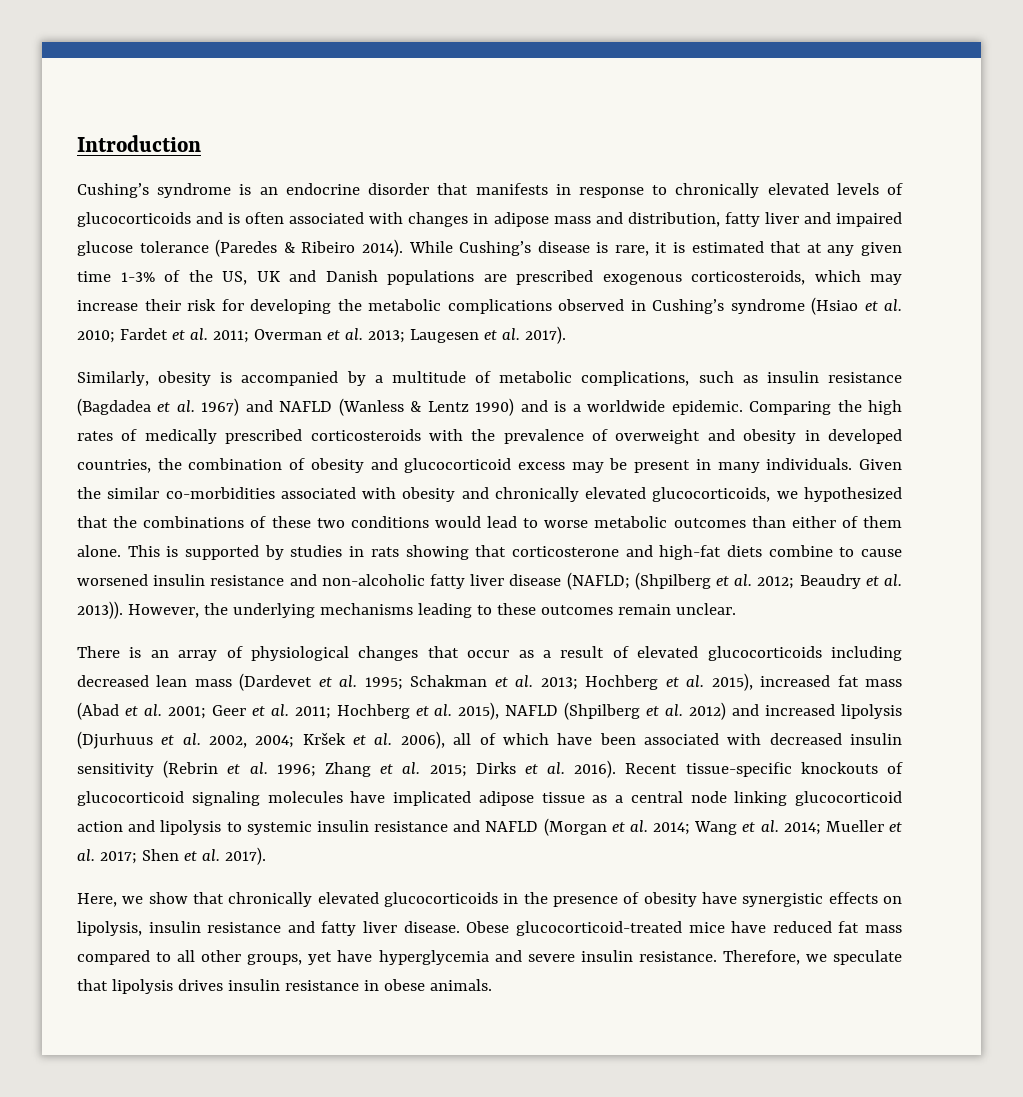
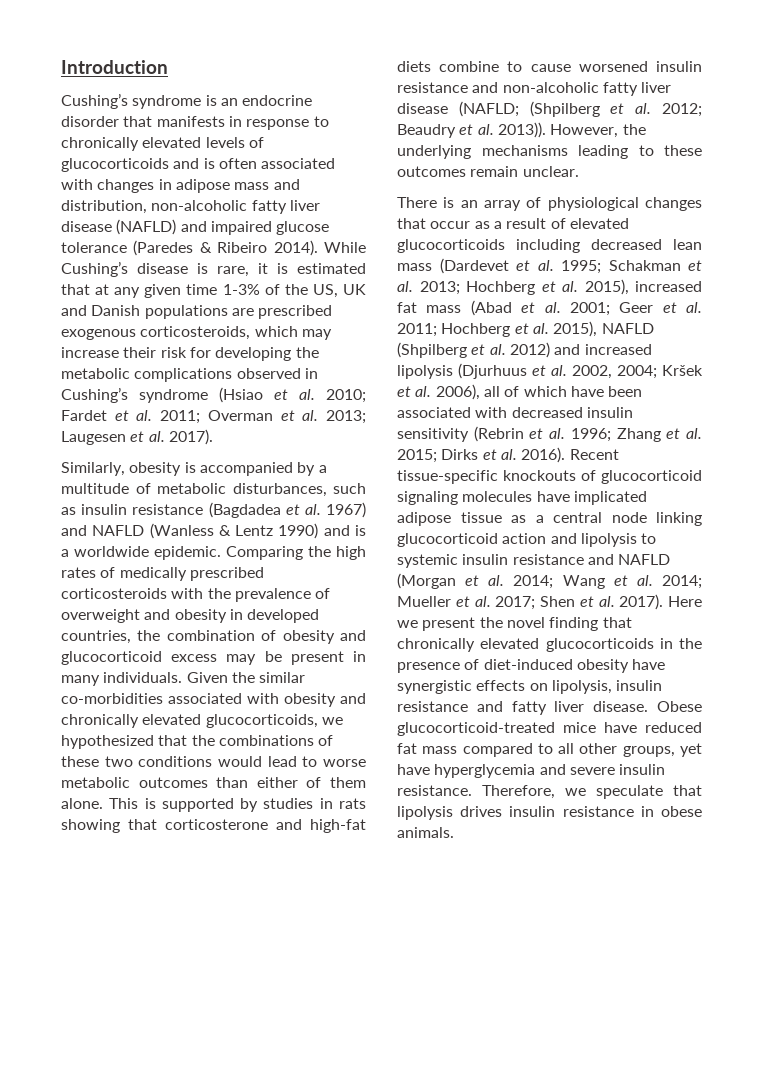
- Cushing’s syndrome is an endocrine disorder that manifests in response to chronically elevated levels of glucocorticoids and is often associated with changes in adipose mass and distribution, fatty liver and impaired glucose tolerance (Paredes & Ribeiro 2014).
+ Cushing’s syndrome is an endocrine disorder that manifests in response to chronically elevated levels of glucocorticoids and is often associated with changes in adipose mass and distribution, non-alcoholic fatty liver disease (NAFLD) and impaired glucose tolerance (Paredes & Ribeiro 2014).
- Similarly, obesity is accompanied by a multitude of metabolic complications, such as insulin resistance (Bagdadea et al. 1967) and NAFLD (Wanless & Lentz 1990) and is a worldwide epidemic.
+ Similarly, obesity is accompanied by a multitude of metabolic disturbances, such as insulin resistance (Bagdadea et al. 1967) and NAFLD (Wanless & Lentz 1990) and is a worldwide epidemic.
- Shen et al. 2017).
- Here, we show that chronically elevated glucocorticoids in the presence of obesity have synergistic effects on lipolysis, insulin resistance and fatty liver disease.
+ Shen et al. 2017). Here we present the novel finding that chronically elevated glucocorticoids in the presence of diet-induced obesity have synergistic effects on lipolysis, insulin resistance and fatty liver disease.

